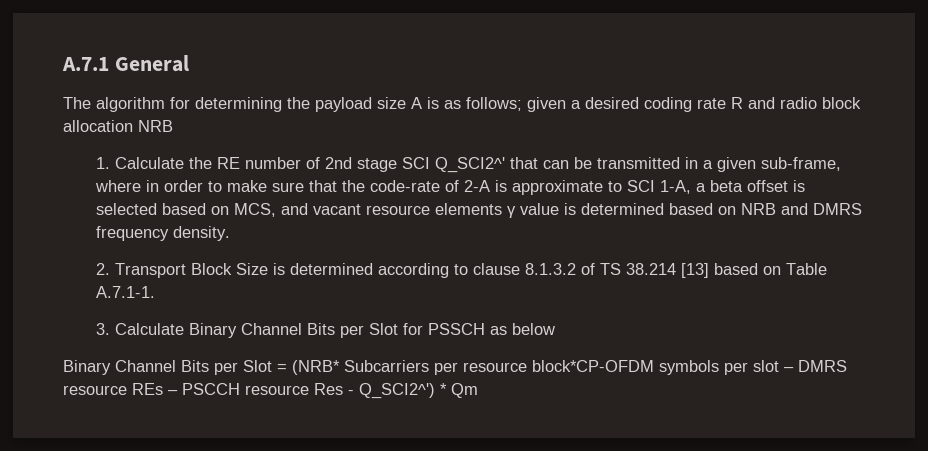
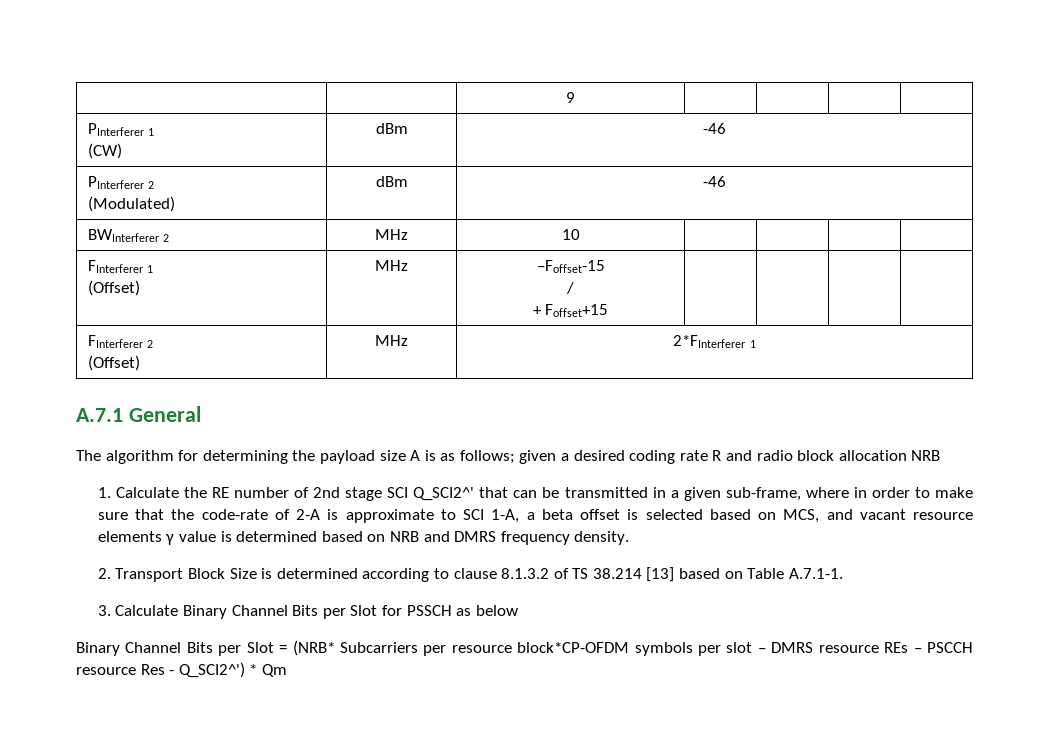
+ | | 9 | | | |
+ PInterferer 1
+ (CW) | dBm | -46
+ PInterferer 2
+ (Modulated) | dBm | -46
+ BWInterferer 2 | MHz | 10 | | | |
+ FInterferer 1
+ (Offset) | MHz | –Foffset-15
+ /
+ + Foffset+15 | | | |
+ FInterferer 2
+ (Offset) | MHz | 2*FInterferer 1

